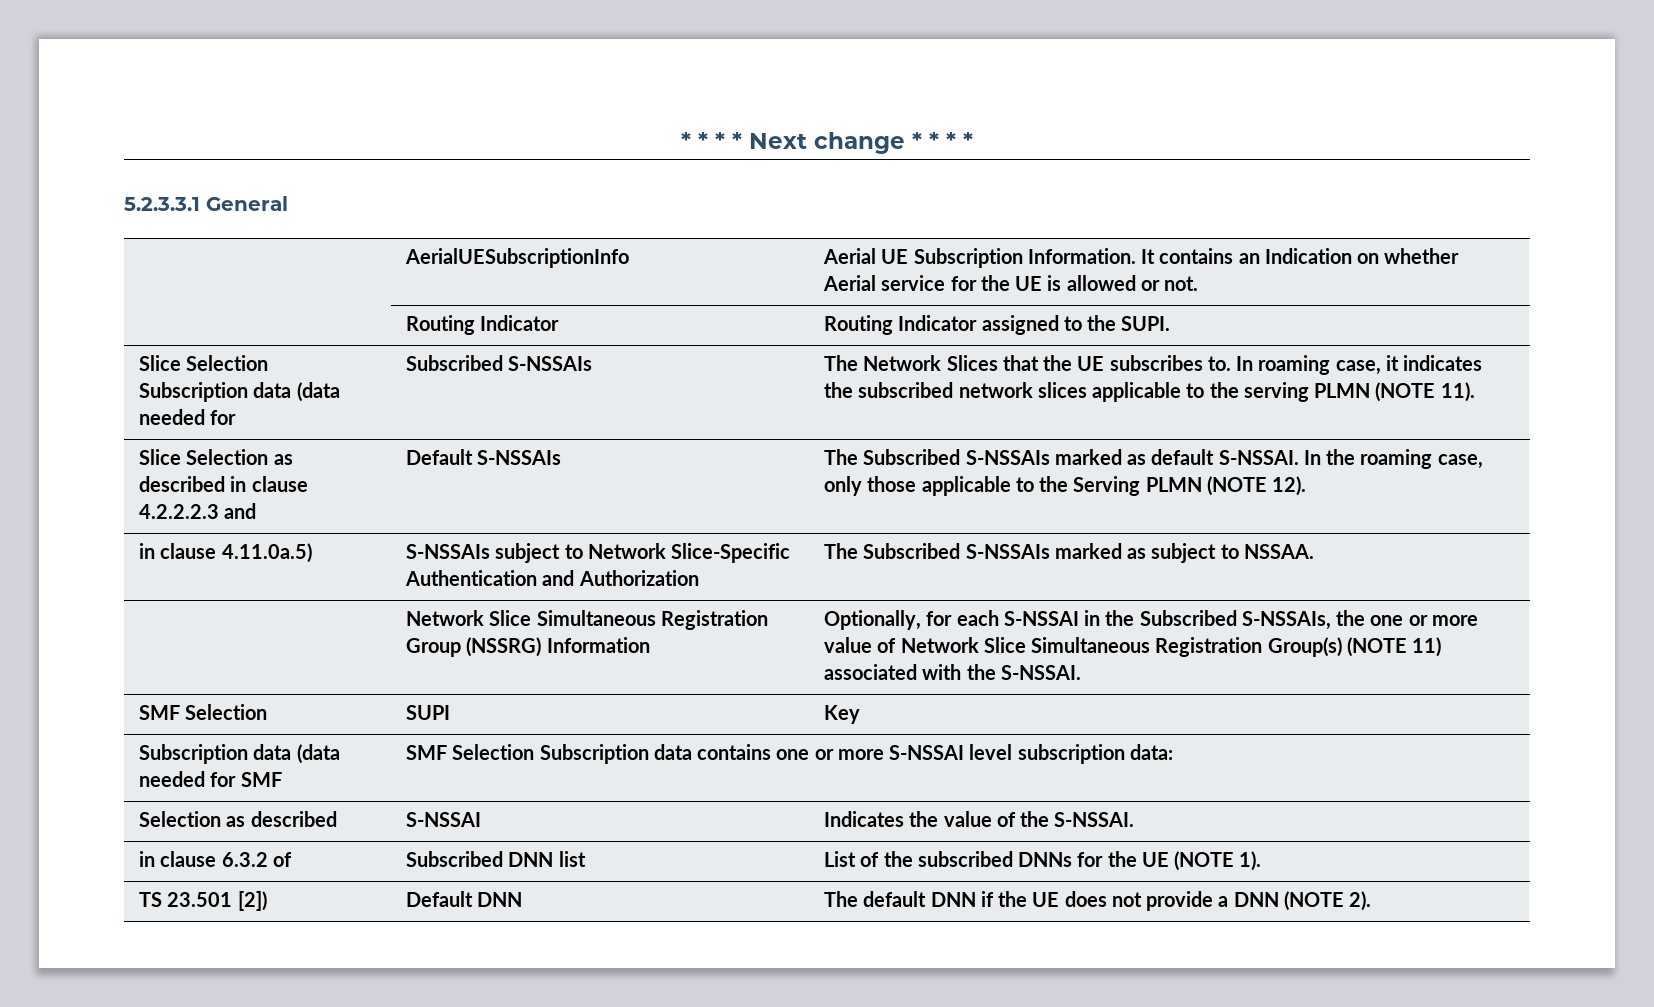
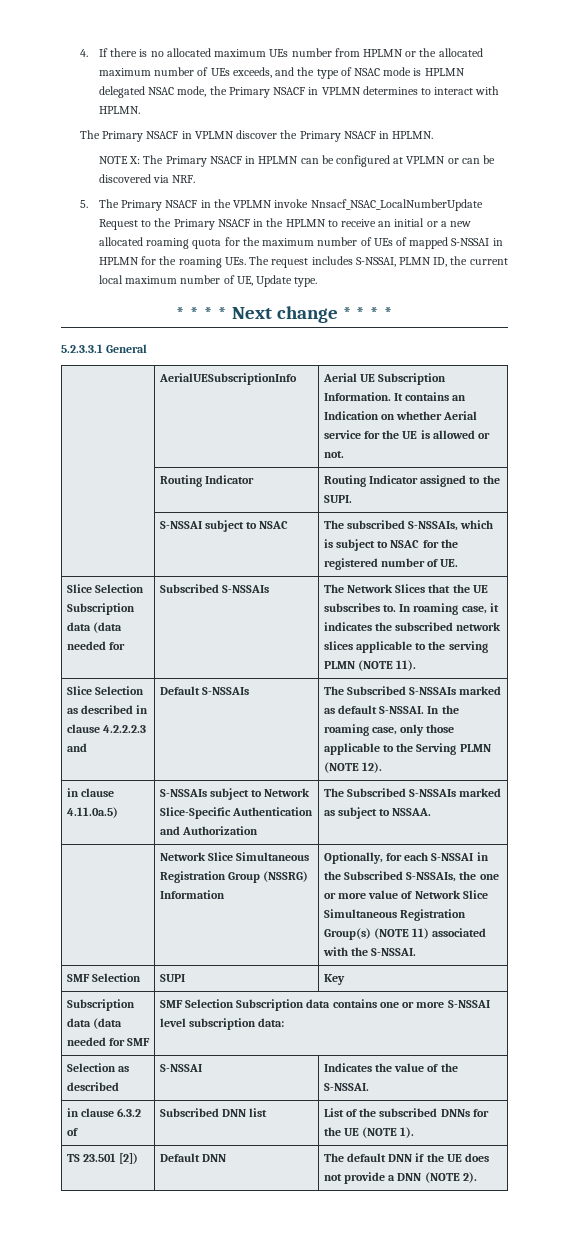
+ 4. If there is no allocated maximum UEs number from HPLMN or the allocated maximum number of UEs exceeds, and the type of NSAC mode is HPLMN delegated NSAC mode, the Primary NSACF in VPLMN determines to interact with HPLMN.
+ The Primary NSACF in VPLMN discover the Primary NSACF in HPLMN.
+ NOTE X: The Primary NSACF in HPLMN can be configured at VPLMN or can be discovered via NRF.
+ 5. The Primary NSACF in the VPLMN invoke Nnsacf_NSAC_LocalNumberUpdate Request to the Primary NSACF in the HPLMN to receive an initial or a new allocated roaming quota for the maximum number of UEs of mapped S-NSSAI in HPLMN for the roaming UEs. The request includes S-NSSAI, PLMN ID, the current local maximum number of UE, Update type.
+ | S-NSSAI subject to NSAC | The subscribed S-NSSAIs, which is subject to NSAC for the registered number of UE.

